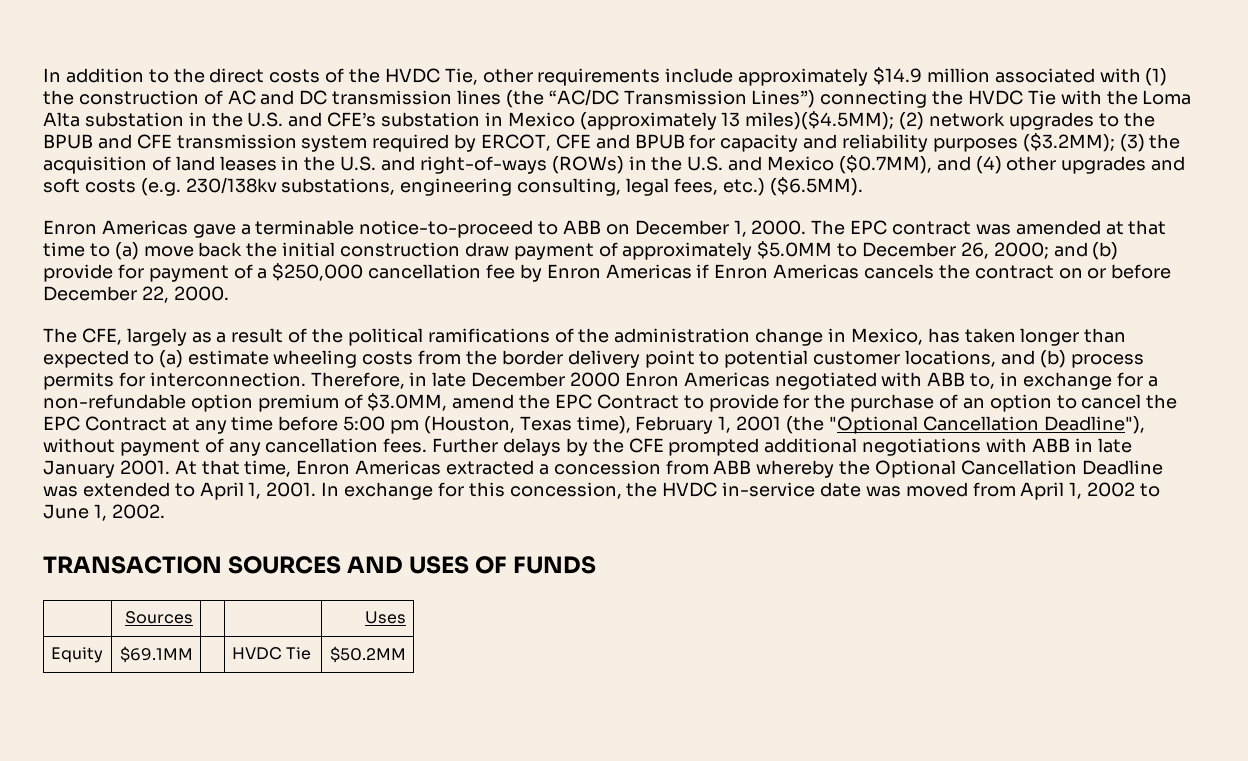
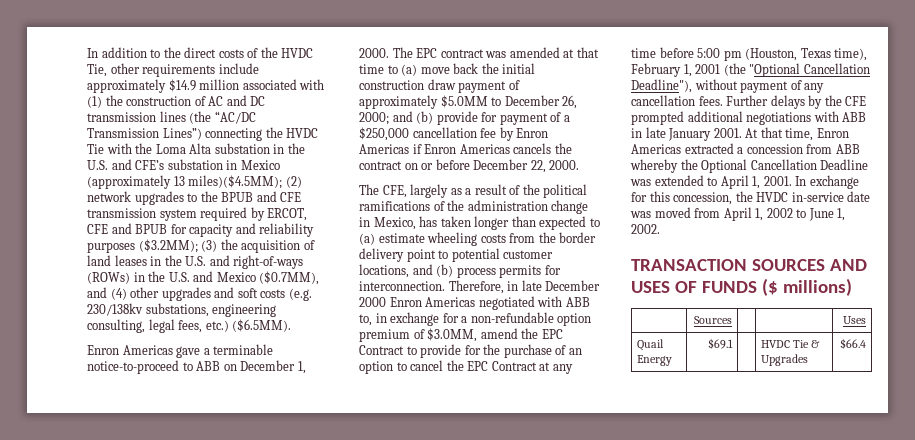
- TRANSACTION SOURCES AND USES OF FUNDS
+ TRANSACTION SOURCES AND USES OF FUNDS ($ millions)
- Equity | $69.1MM | | HVDC Tie | $50.2MM
+ Quail Energy | $69.1 | | HVDC Tie & Upgrades | $66.4

